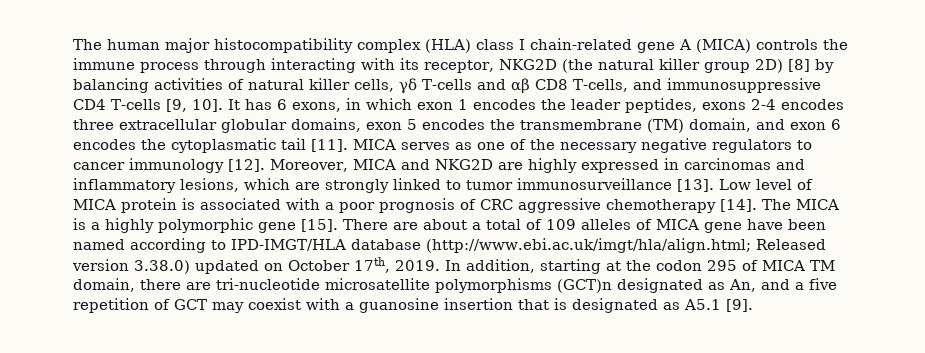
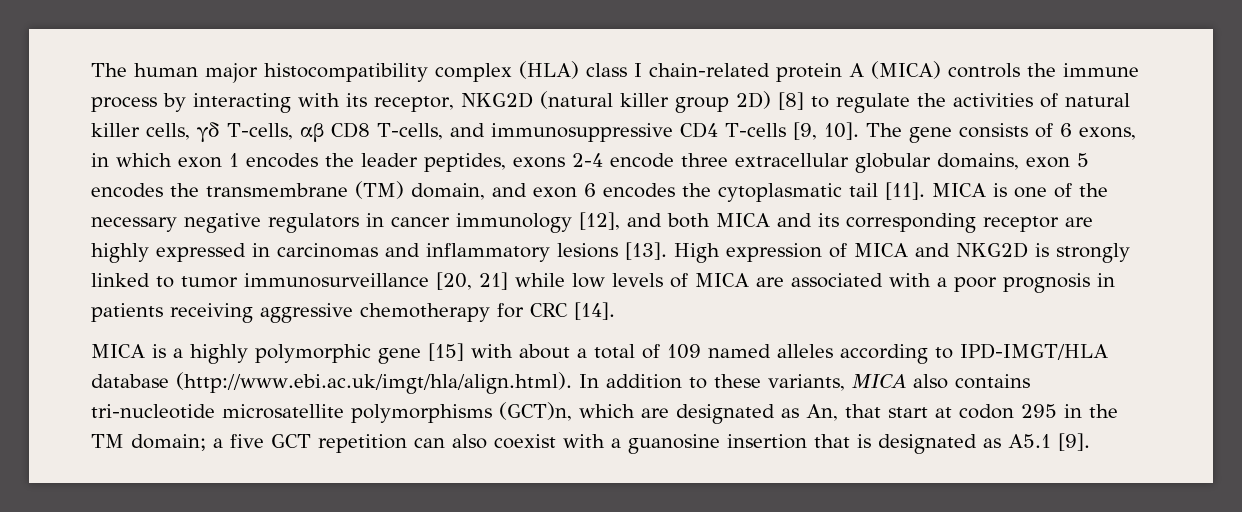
- The human major histocompatibility complex (HLA) class I chain-related gene A (MICA) controls the immune process through interacting with its receptor, NKG2D (the natural killer group 2D) [8] by balancing activities of natural killer cells, γδ T-cells and αβ CD8 T-cells, and immunosuppressive CD4 T-cells [9, 10].
+ The human major histocompatibility complex (HLA) class I chain-related protein A (MICA) controls the immune process by interacting with its receptor, NKG2D (natural killer group 2D) [8] to regulate the activities of natural killer cells, γδ T-cells, αβ CD8 T-cells, and immunosuppressive CD4 T-cells [9, 10].
- It has 6 exons, in which exon 1 encodes the leader peptides, exons 2-4 encodes three extracellular globular domains, exon 5 encodes the transmembrane (TM) domain, and exon 6 encodes the cytoplasmatic tail [11].
+ The gene consists of 6 exons, in which exon 1 encodes the leader peptides, exons 2-4 encode three extracellular globular domains, exon 5 encodes the transmembrane (TM) domain, and exon 6 encodes the cytoplasmatic tail [11].
- MICA serves as one of the necessary negative regulators to cancer immunology [12]. Moreover, MICA and NKG2D are highly expressed in carcinomas and inflammatory lesions, which are strongly linked to tumor immunosurveillance [13]. Low level of MICA protein is associated with a poor prognosis of CRC aggressive chemotherapy [14]. The MICA is a highly polymorphic gene [15]. There are about a total of 109 alleles of MICA gene have been named according to IPD-IMGT/HLA database (http://www.ebi.ac.uk/imgt/hla/align.html; Released version 3.38.0) updated on October 17th, 2019. In addition, starting at the codon 295 of MICA TM domain, there are tri-nucleotide microsatellite polymorphisms (GCT)n designated as An, and a five repetition of GCT may coexist with a guanosine insertion that is designated as A5.1 [9].
+ MICA is one of the necessary negative regulators in cancer immunology [12], and both MICA and its corresponding receptor are highly expressed in carcinomas and inflammatory lesions [13]. High expression of MICA and NKG2D is strongly linked to tumor immunosurveillance [20, 21] while low levels of MICA are associated with a poor prognosis in patients receiving aggressive chemotherapy for CRC [14].
+ MICA is a highly polymorphic gene [15] with about a total of 109 named alleles according to IPD-IMGT/HLA database (http://www.ebi.ac.uk/imgt/hla/align.html). In addition to these variants, MICA also contains tri-nucleotide microsatellite polymorphisms (GCT)n, which are designated as An, that start at codon 295 in the TM domain; a five GCT repetition can also coexist with a guanosine insertion that is designated as A5.1 [9].

